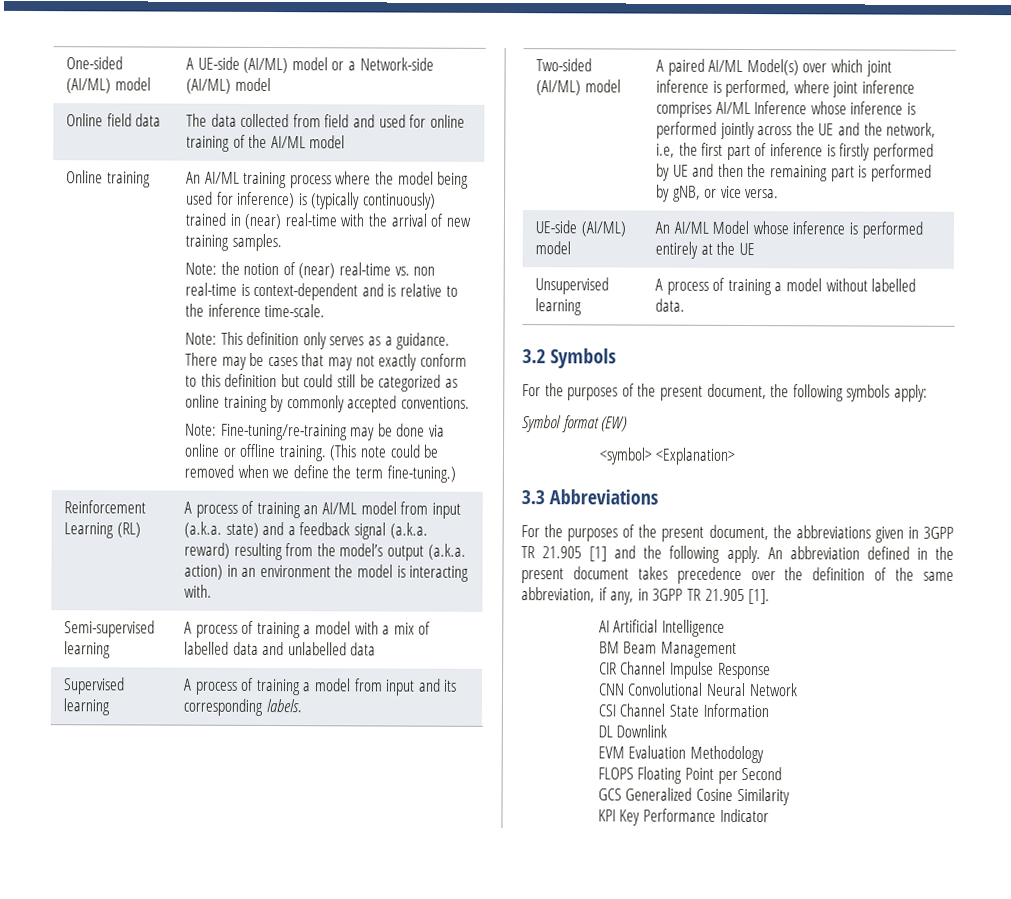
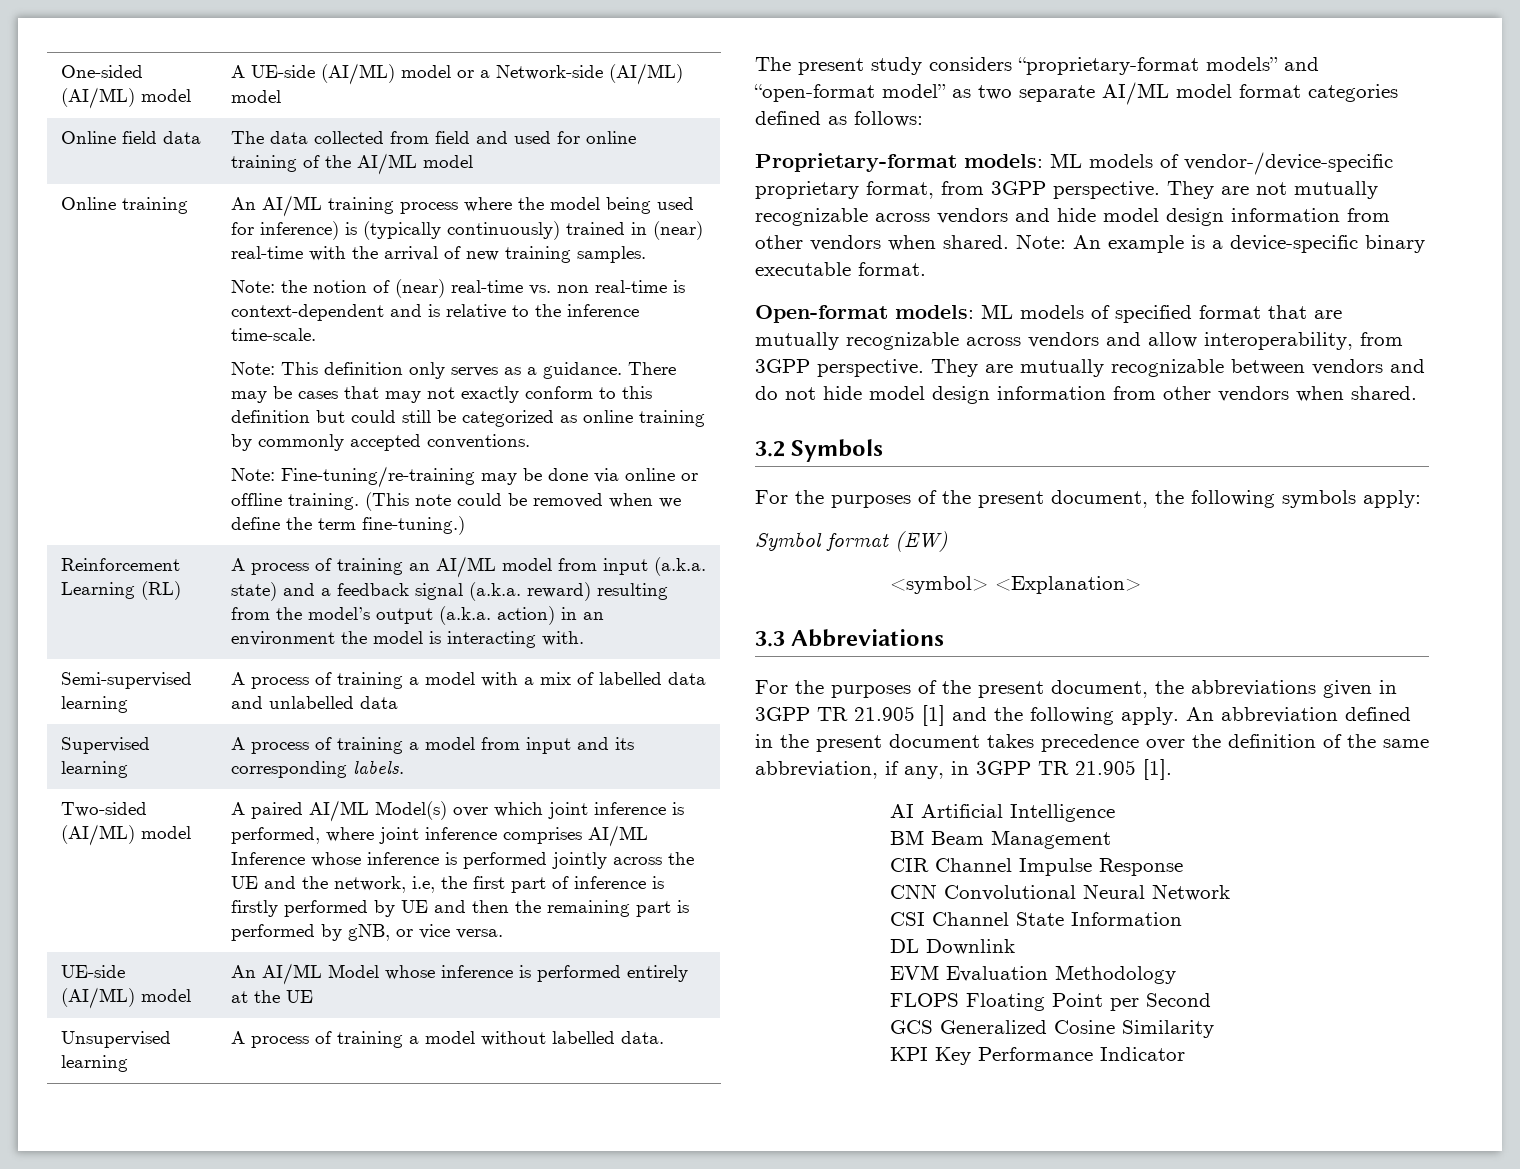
+ The present study considers “proprietary-format models” and “open-format model” as two separate AI/ML model format categories defined as follows:
+ Proprietary-format models: ML models of vendor-/device-specific proprietary format, from 3GPP perspective. They are not mutually recognizable across vendors and hide model design information from other vendors when shared. Note: An example is a device-specific binary executable format.
+ Open-format models: ML models of specified format that are mutually recognizable across vendors and allow interoperability, from 3GPP perspective. They are mutually recognizable between vendors and do not hide model design information from other vendors when shared.

